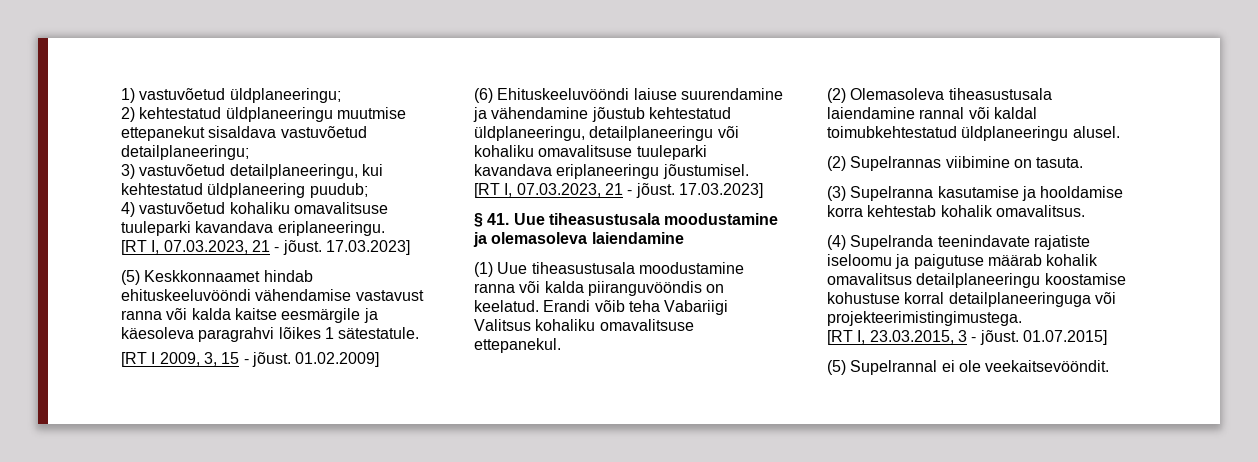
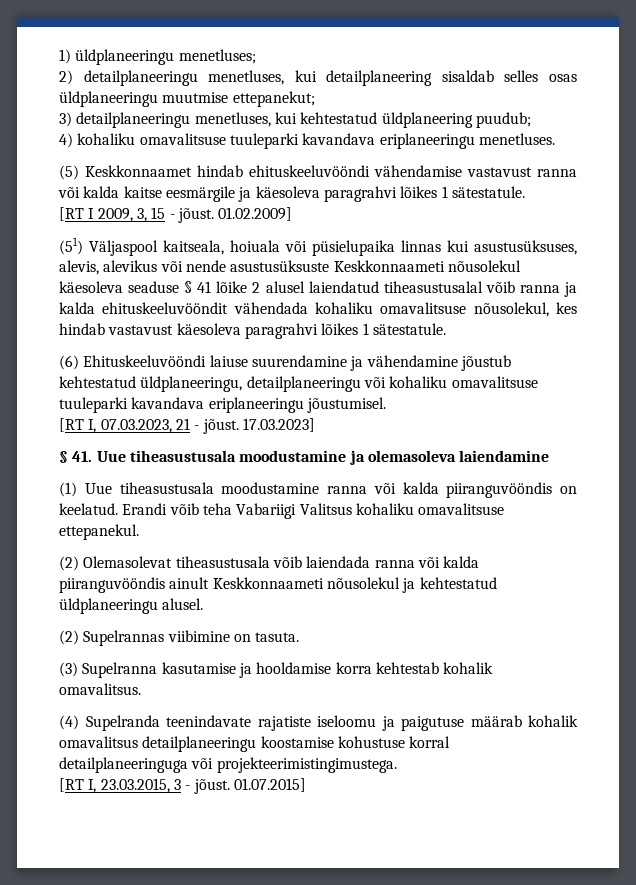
- 1) vastuvõetud üldplaneeringu;
+ 1) üldplaneeringu menetluses;
- 2) kehtestatud üldplaneeringu muutmise ettepanekut sisaldava vastuvõetud detailplaneeringu;
+ 2) detailplaneeringu menetluses, kui detailplaneering sisaldab selles osas üldplaneeringu muutmise ettepanekut;
- 3) vastuvõetud detailplaneeringu, kui kehtestatud üldplaneering puudub;
+ 3) detailplaneeringu menetluses, kui kehtestatud üldplaneering puudub;
- 4) vastuvõetud kohaliku omavalitsuse tuuleparki kavandava eriplaneeringu.
- [RT I, 07.03.2023, 21 - jõust. 17.03.2023]
+ 4) kohaliku omavalitsuse tuuleparki kavandava eriplaneeringu menetluses.
+ (51) Väljaspool kaitseala, hoiuala või püsielupaika linnas kui asustusüksuses, alevis, alevikus või nende asustusüksuste Keskkonnaameti nõusolekul käesoleva seaduse § 41 lõike 2 alusel laiendatud tiheasustusalal võib ranna ja kalda ehituskeeluvööndit vähendada kohaliku omavalitsuse nõusolekul, kes hindab vastavust käesoleva paragrahvi lõikes 1 sätestatule.
- (2) Olemasoleva tiheasustusala laiendamine rannal või kaldal toimubkehtestatud üldplaneeringu alusel.
+ (2) Olemasolevat tiheasustusala võib laiendada ranna või kalda piiranguvööndis ainult Keskkonnaameti nõusolekul ja kehtestatud üldplaneeringu alusel.
- (5) Supelrannal ei ole veekaitsevööndit.

